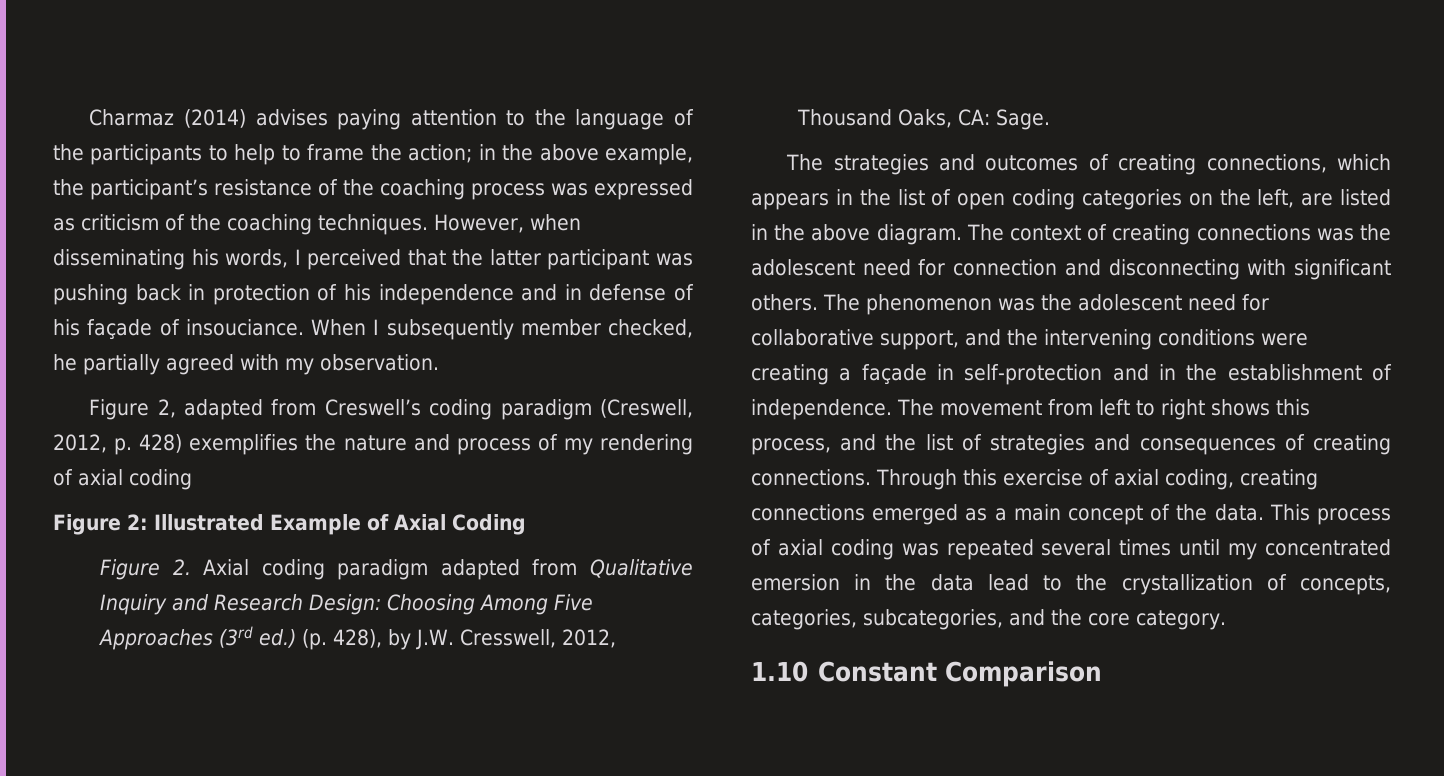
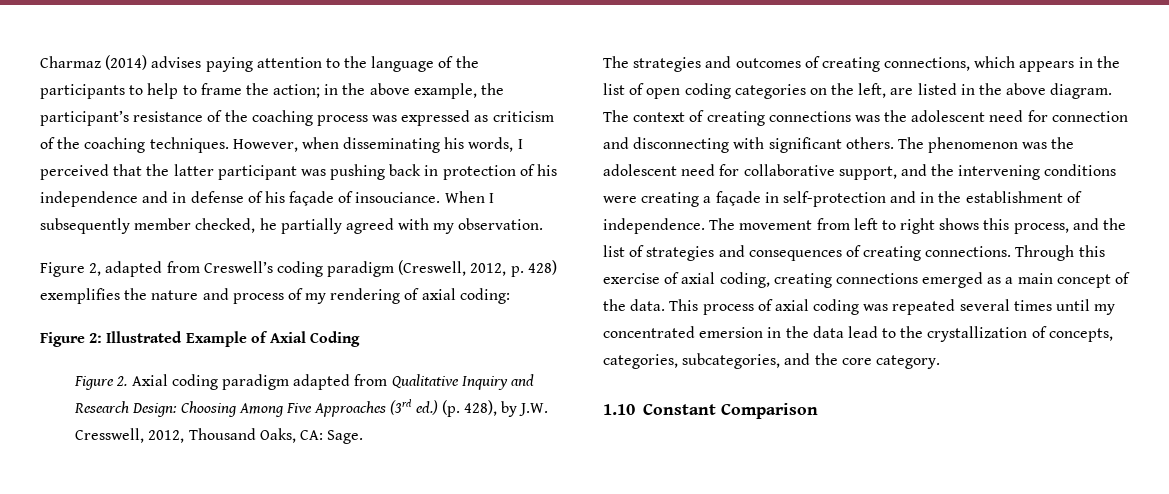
- Figure 2, adapted from Creswell’s coding paradigm (Creswell, 2012, p. 428) exemplifies the nature and process of my rendering of axial coding
+ Figure 2, adapted from Creswell’s coding paradigm (Creswell, 2012, p. 428) exemplifies the nature and process of my rendering of axial coding:

